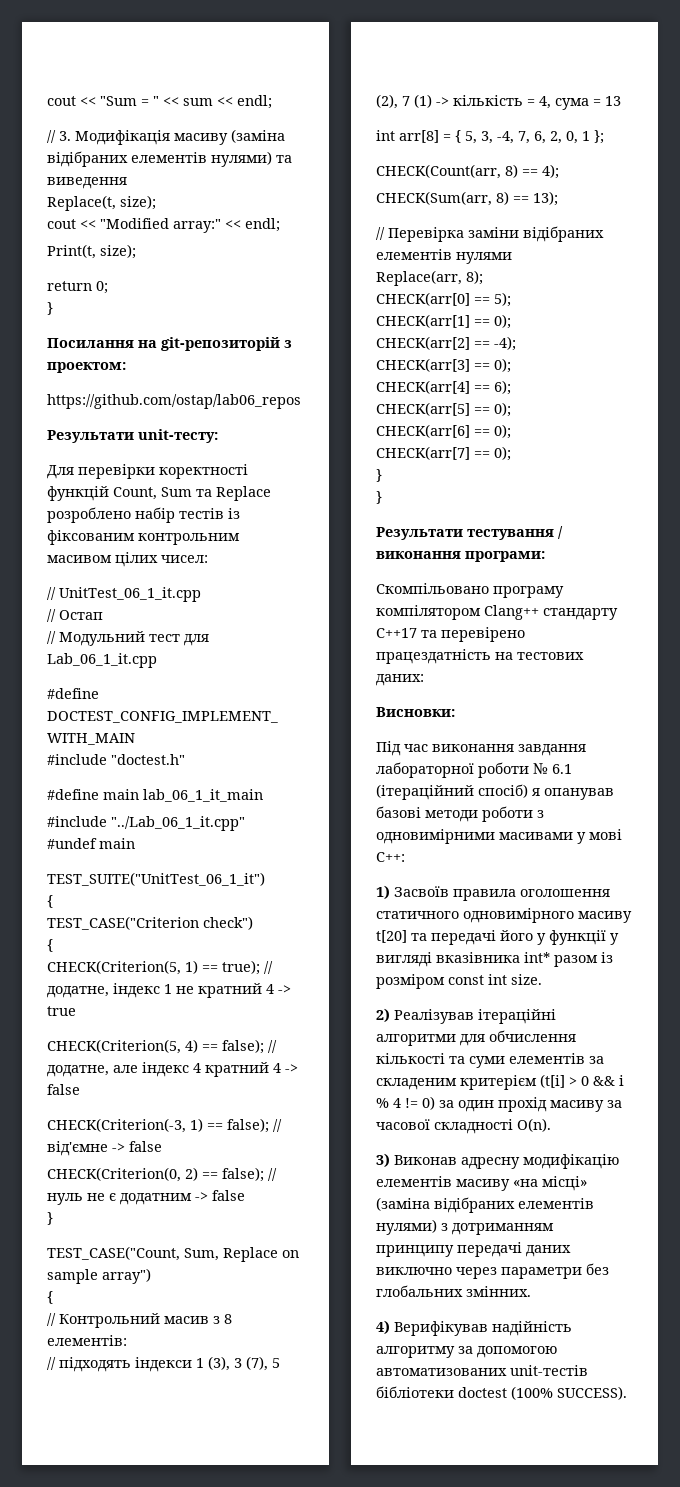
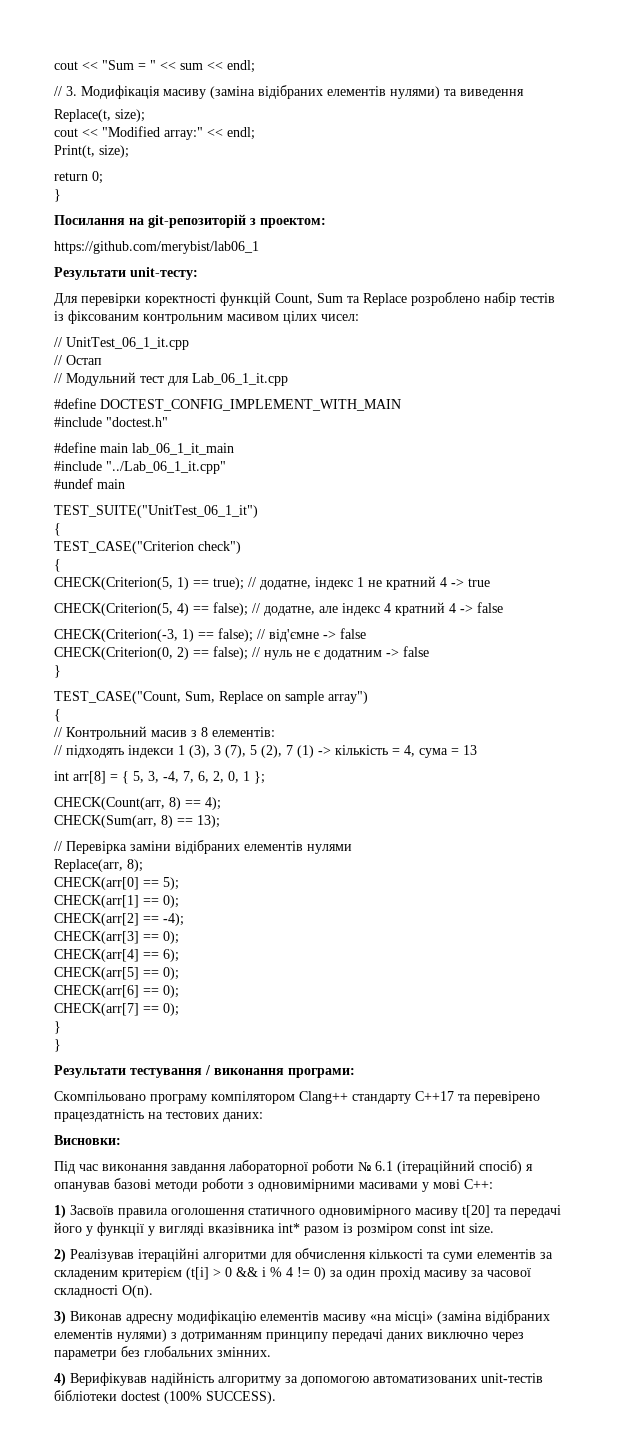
- https://github.com/ostap/lab06_repos
+ https://github.com/merybist/lab06_1

